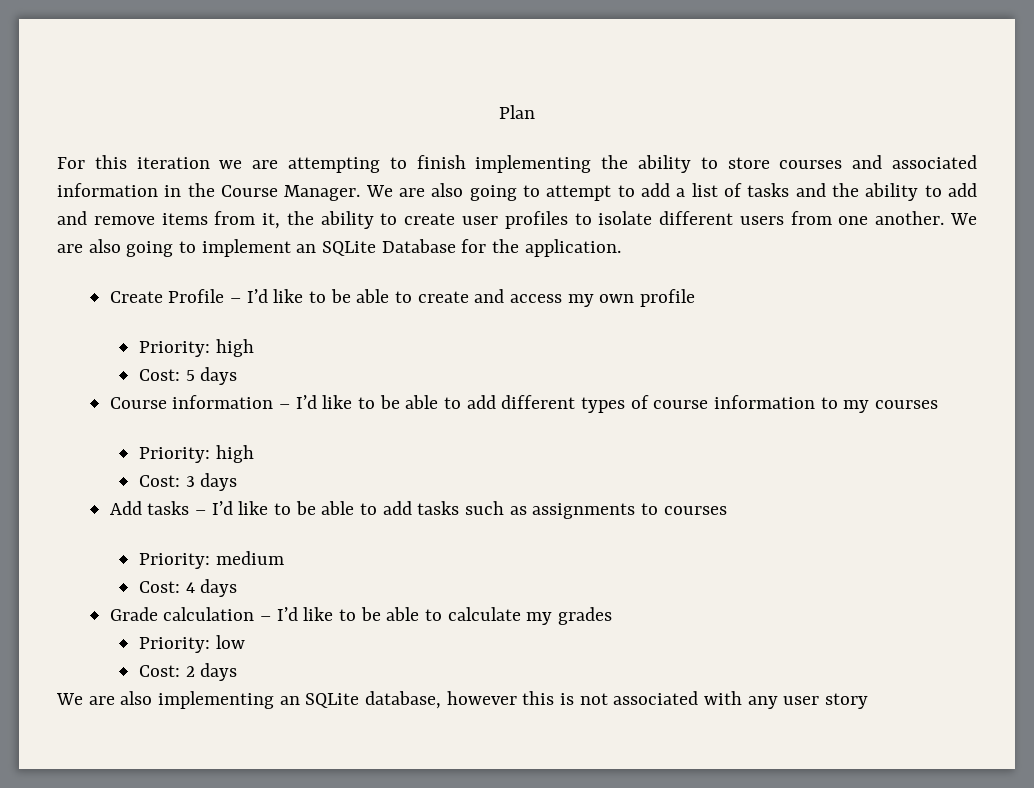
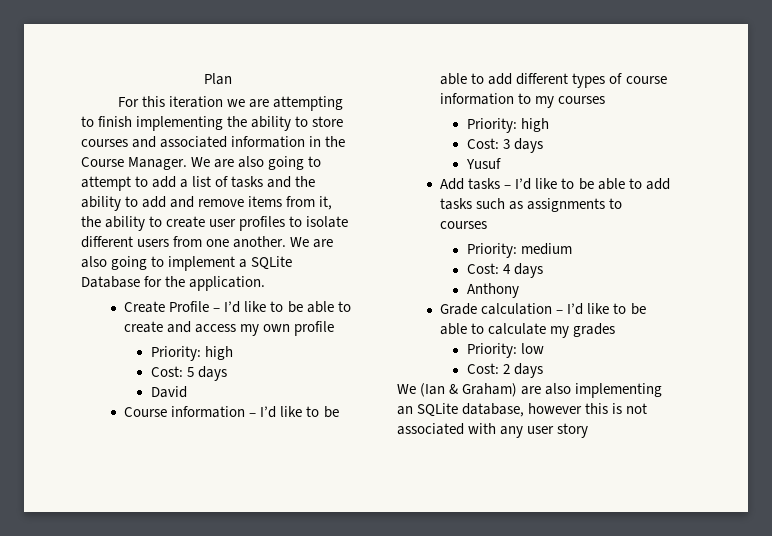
- We are also going to implement an SQLite Database for the application.
+ We are also going to implement a SQLite Database for the application.
+ David
+ Yusuf
+ Anthony
- We are also implementing an SQLite database, however this is not associated with any user story
+ We (Ian & Graham) are also implementing an SQLite database, however this is not associated with any user story

